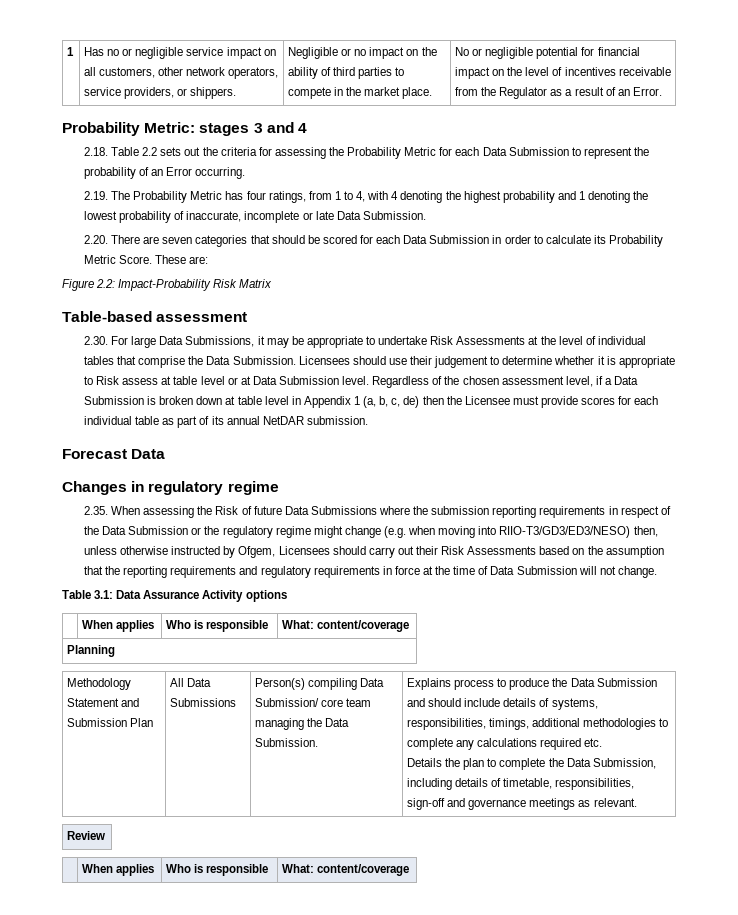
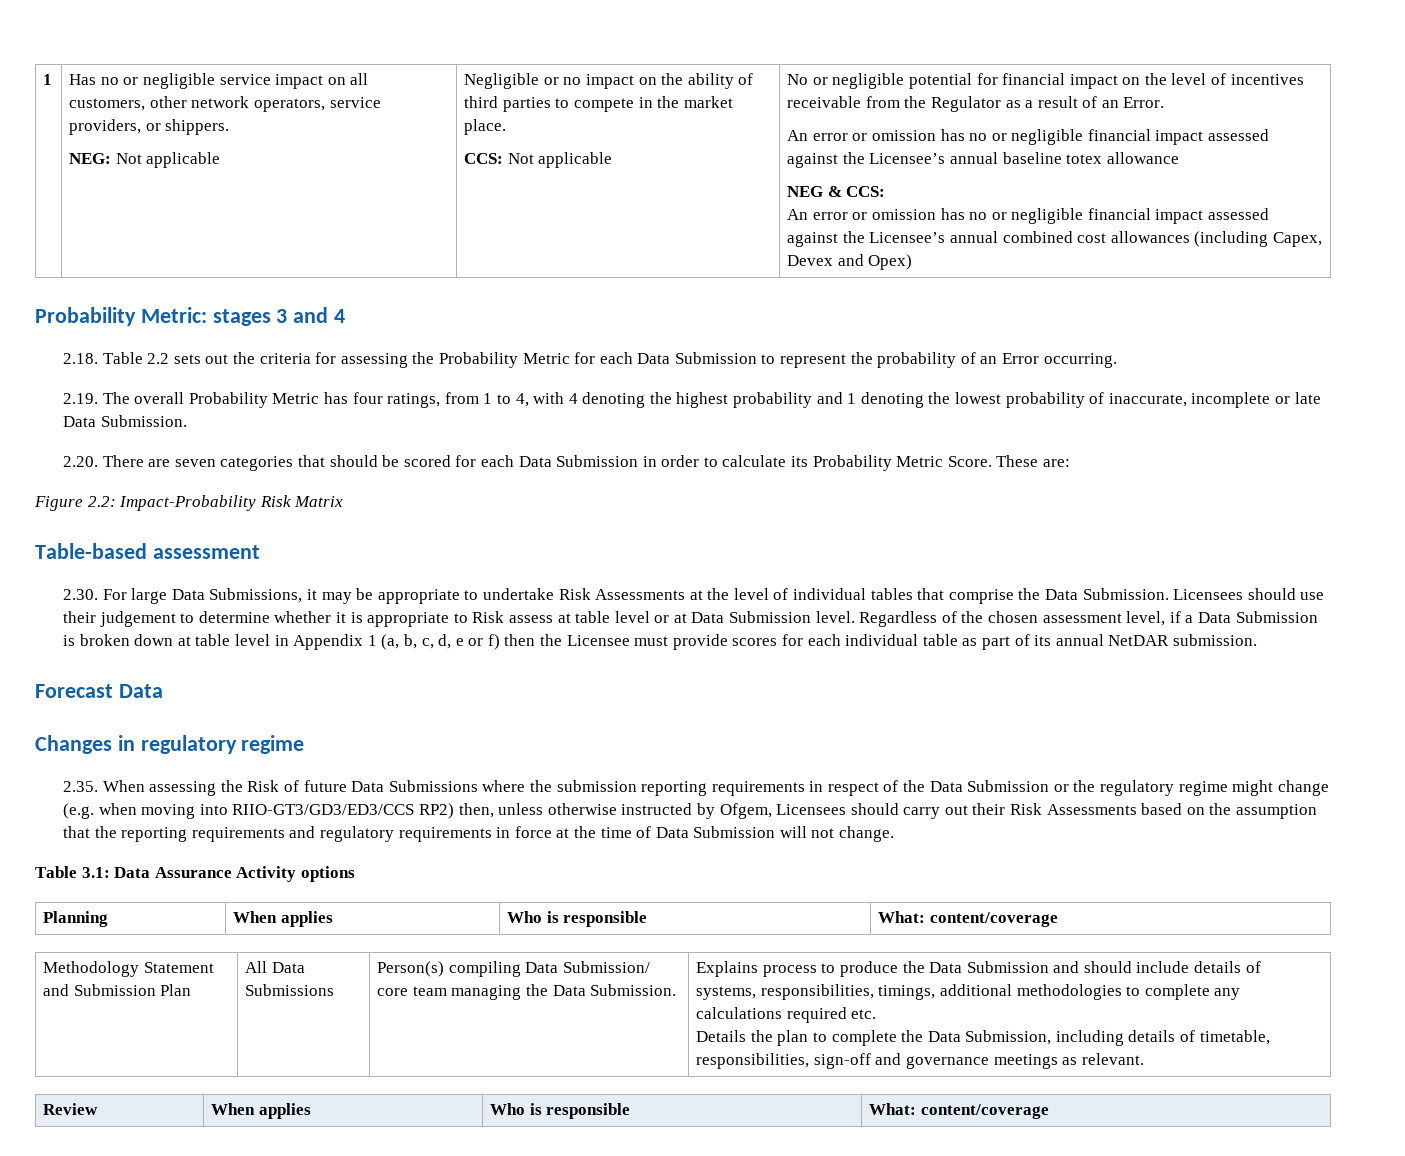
+ NEG: Not applicable
+ CCS: Not applicable
+ An error or omission has no or negligible financial impact assessed against the Licensee’s annual baseline totex allowance
+ NEG & CCS:
+ An error or omission has no or negligible financial impact assessed against the Licensee’s annual combined cost allowances (including Capex, Devex and Opex)
- 2.19. The Probability Metric has four ratings, from 1 to 4, with 4 denoting the highest probability and 1 denoting the lowest probability of inaccurate, incomplete or late Data Submission.
+ 2.19. The overall Probability Metric has four ratings, from 1 to 4, with 4 denoting the highest probability and 1 denoting the lowest probability of inaccurate, incomplete or late Data Submission.
- Regardless of the chosen assessment level, if a Data Submission is broken down at table level in Appendix 1 (a, b, c, de) then the Licensee must provide scores for each individual table as part of its annual NetDAR submission.
+ Regardless of the chosen assessment level, if a Data Submission is broken down at table level in Appendix 1 (a, b, c, d, e or f) then the Licensee must provide scores for each individual table as part of its annual NetDAR submission.
- 2.35. When assessing the Risk of future Data Submissions where the submission reporting requirements in respect of the Data Submission or the regulatory regime might change (e.g. when moving into RIIO-T3/GD3/ED3/NESO) then, unless otherwise instructed by Ofgem, Licensees should carry out their Risk Assessments based on the assumption that the reporting requirements and regulatory requirements in force at the time of Data Submission will not change.
+ 2.35. When assessing the Risk of future Data Submissions where the submission reporting requirements in respect of the Data Submission or the regulatory regime might change (e.g. when moving into RIIO-GT3/GD3/ED3/CCS RP2) then, unless otherwise instructed by Ofgem, Licensees should carry out their Risk Assessments based on the assumption that the reporting requirements and regulatory requirements in force at the time of Data Submission will not change.
  Table 3.1: Data Assurance Activity options
- | When applies | Who is responsible | What: content/coverage
- Planning
+ Planning | When applies | Who is responsible | What: content/coverage
- Review
- | When applies | Who is responsible | What: content/coverage
+ Review | When applies | Who is responsible | What: content/coverage

